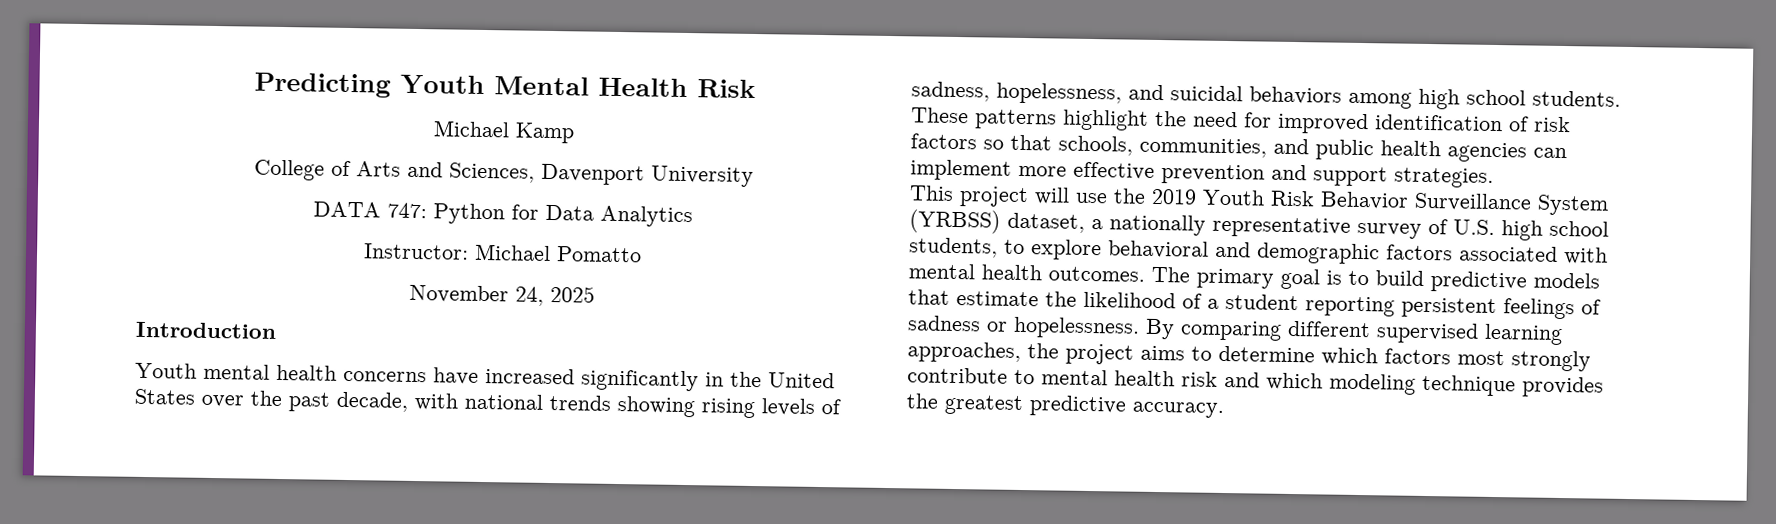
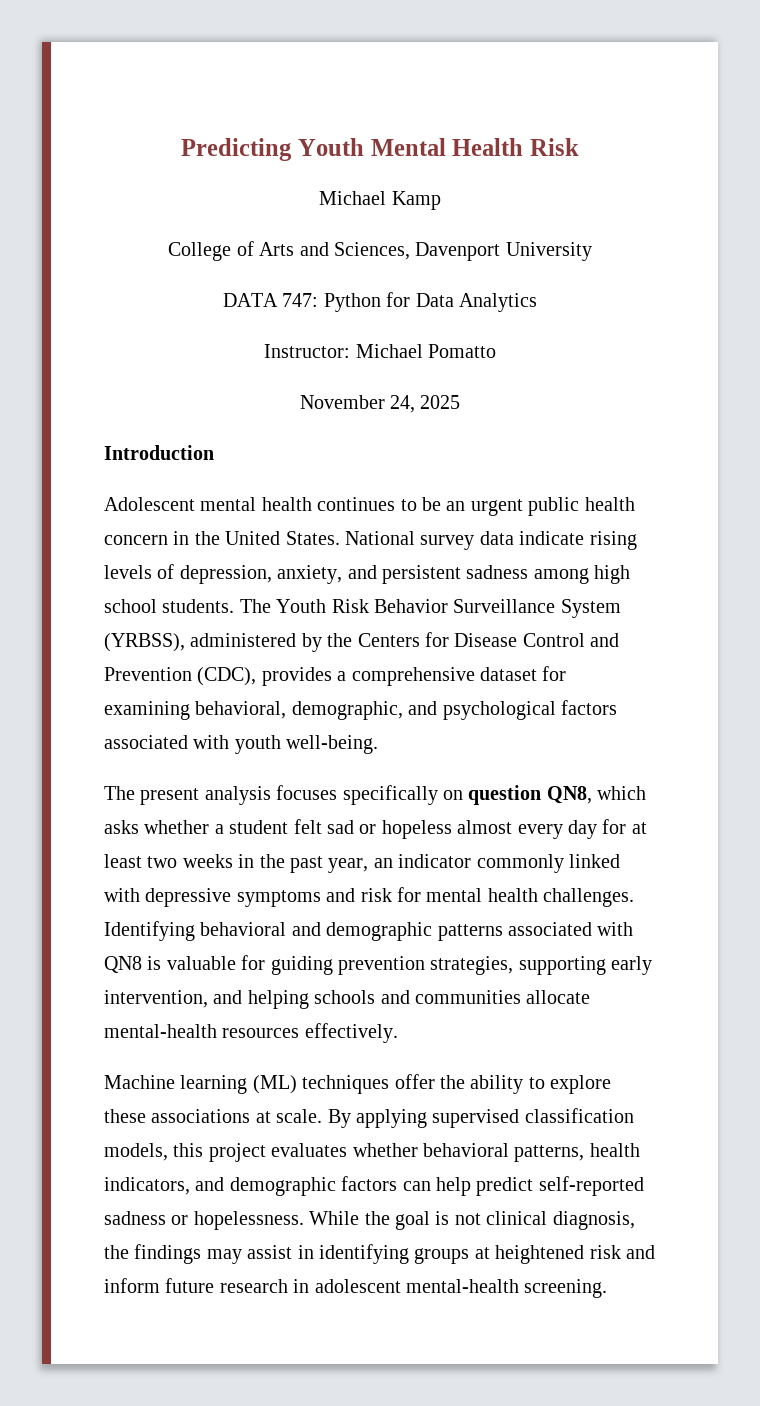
- Youth mental health concerns have increased significantly in the United States over the past decade, with national trends showing rising levels of sadness, hopelessness, and suicidal behaviors among high school students. These patterns highlight the need for improved identification of risk factors so that schools, communities, and public health agencies can implement more effective prevention and support strategies.
- This project will use the 2019 Youth Risk Behavior Surveillance System (YRBSS) dataset, a nationally representative survey of U.S. high school students, to explore behavioral and demographic factors associated with mental health outcomes. The primary goal is to build predictive models that estimate the likelihood of a student reporting persistent feelings of sadness or hopelessness. By comparing different supervised learning approaches, the project aims to determine which factors most strongly contribute to mental health risk and which modeling technique provides the greatest predictive accuracy.
+ Adolescent mental health continues to be an urgent public health concern in the United States. National survey data indicate rising levels of depression, anxiety, and persistent sadness among high school students. The Youth Risk Behavior Surveillance System (YRBSS), administered by the Centers for Disease Control and Prevention (CDC), provides a comprehensive dataset for examining behavioral, demographic, and psychological factors associated with youth well-being.
+ The present analysis focuses specifically on question QN8, which asks whether a student felt sad or hopeless almost every day for at least two weeks in the past year, an indicator commonly linked with depressive symptoms and risk for mental health challenges. Identifying behavioral and demographic patterns associated with QN8 is valuable for guiding prevention strategies, supporting early intervention, and helping schools and communities allocate mental-health resources effectively.
+ Machine learning (ML) techniques offer the ability to explore these associations at scale. By applying supervised classification models, this project evaluates whether behavioral patterns, health indicators, and demographic factors can help predict self-reported sadness or hopelessness. While the goal is not clinical diagnosis, the findings may assist in identifying groups at heightened risk and inform future research in adolescent mental-health screening.

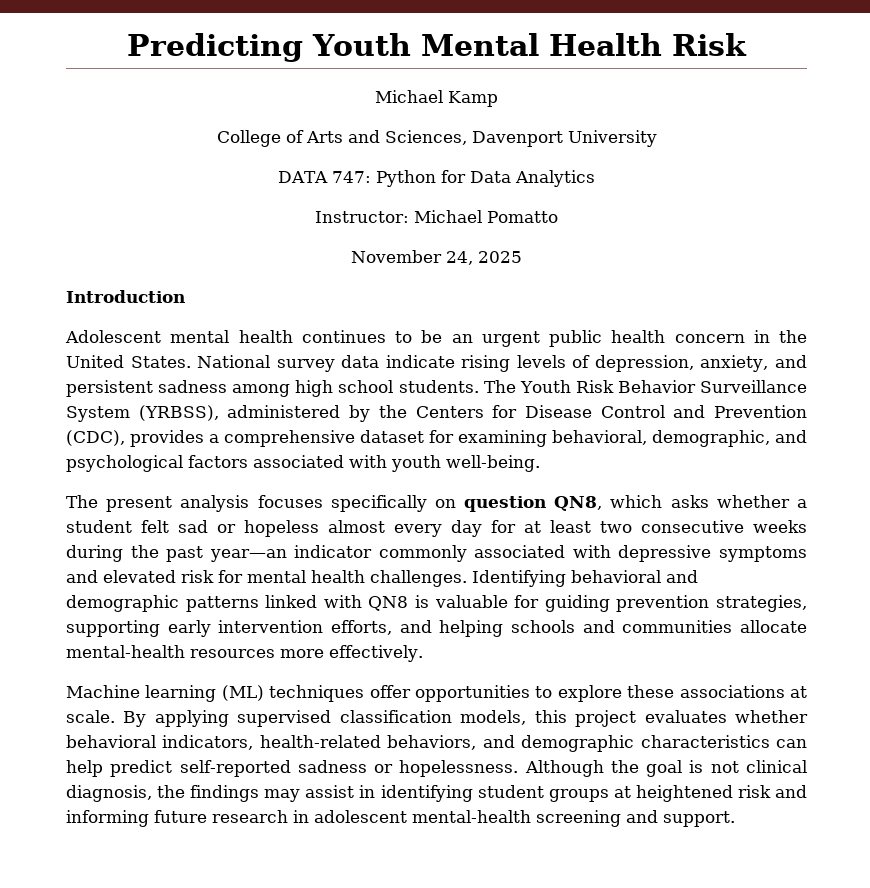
- The present analysis focuses specifically on question QN8, which asks whether a student felt sad or hopeless almost every day for at least two weeks in the past year, an indicator commonly linked with depressive symptoms and risk for mental health challenges.
+ The present analysis focuses specifically on question QN8, which asks whether a student felt sad or hopeless almost every day for at least two consecutive weeks during the past year—an indicator commonly associated with depressive symptoms and elevated risk for mental health challenges.
- Identifying behavioral and demographic patterns associated with QN8 is valuable for guiding prevention strategies, supporting early intervention, and helping schools and communities allocate mental-health resources effectively.
+ Identifying behavioral and demographic patterns linked with QN8 is valuable for guiding prevention strategies, supporting early intervention efforts, and helping schools and communities allocate mental-health resources more effectively.
- Machine learning (ML) techniques offer the ability to explore these associations at scale.
+ Machine learning (ML) techniques offer opportunities to explore these associations at scale.
- By applying supervised classification models, this project evaluates whether behavioral patterns, health indicators, and demographic factors can help predict self-reported sadness or hopelessness.
+ By applying supervised classification models, this project evaluates whether behavioral indicators, health-related behaviors, and demographic characteristics can help predict self-reported sadness or hopelessness.
- While the goal is not clinical diagnosis, the findings may assist in identifying groups at heightened risk and inform future research in adolescent mental-health screening.
+ Although the goal is not clinical diagnosis, the findings may assist in identifying student groups at heightened risk and informing future research in adolescent mental-health screening and support.

